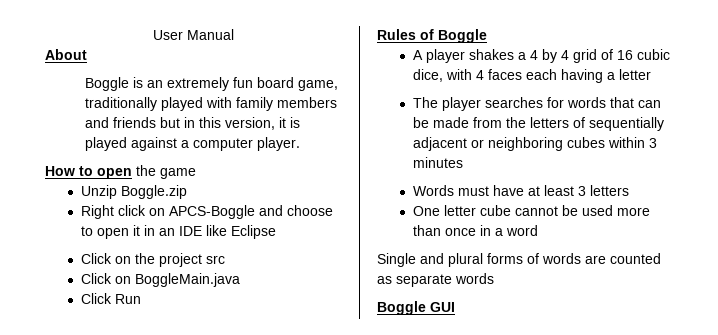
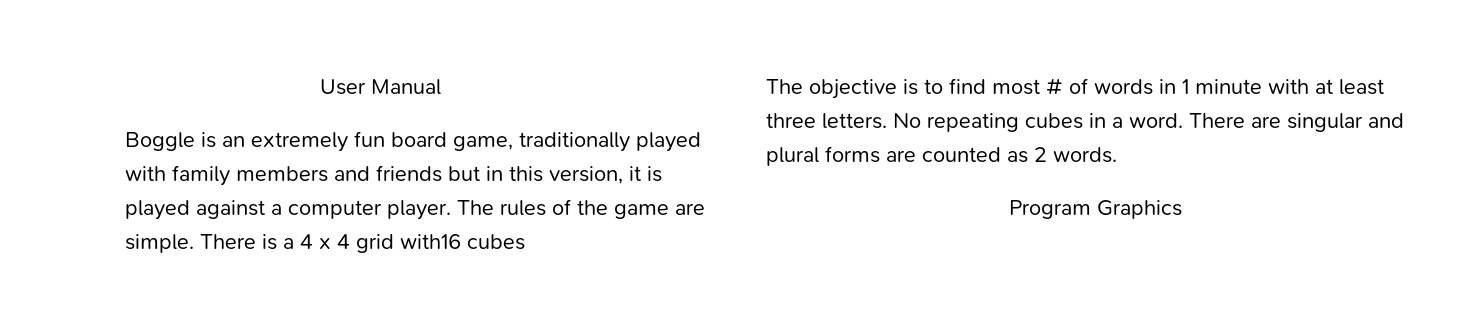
- About
- Boggle is an extremely fun board game, traditionally played with family members and friends but in this version, it is played against a computer player.
- How to open the game
- Unzip Boggle.zip
- Right click on APCS-Boggle and choose to open it in an IDE like Eclipse
- Click on the project src
- Click on BoggleMain.java
- Click Run
- Rules of Boggle
- A player shakes a 4 by 4 grid of 16 cubic dice, with 4 faces each having a letter
- The player searches for words that can be made from the letters of sequentially adjacent or neighboring cubes within 3 minutes
- Words must have at least 3 letters
- One letter cube cannot be used more than once in a word
- Single and plural forms of words are counted as separate words
- Boggle GUI
+ Boggle is an extremely fun board game, traditionally played with family members and friends but in this version, it is played against a computer player. The rules of the game are simple. There is a 4 x 4 grid with16 cubes
+ The objective is to find most # of words in 1 minute with at least three letters. No repeating cubes in a word. There are singular and plural forms are counted as 2 words.
+ Program Graphics

